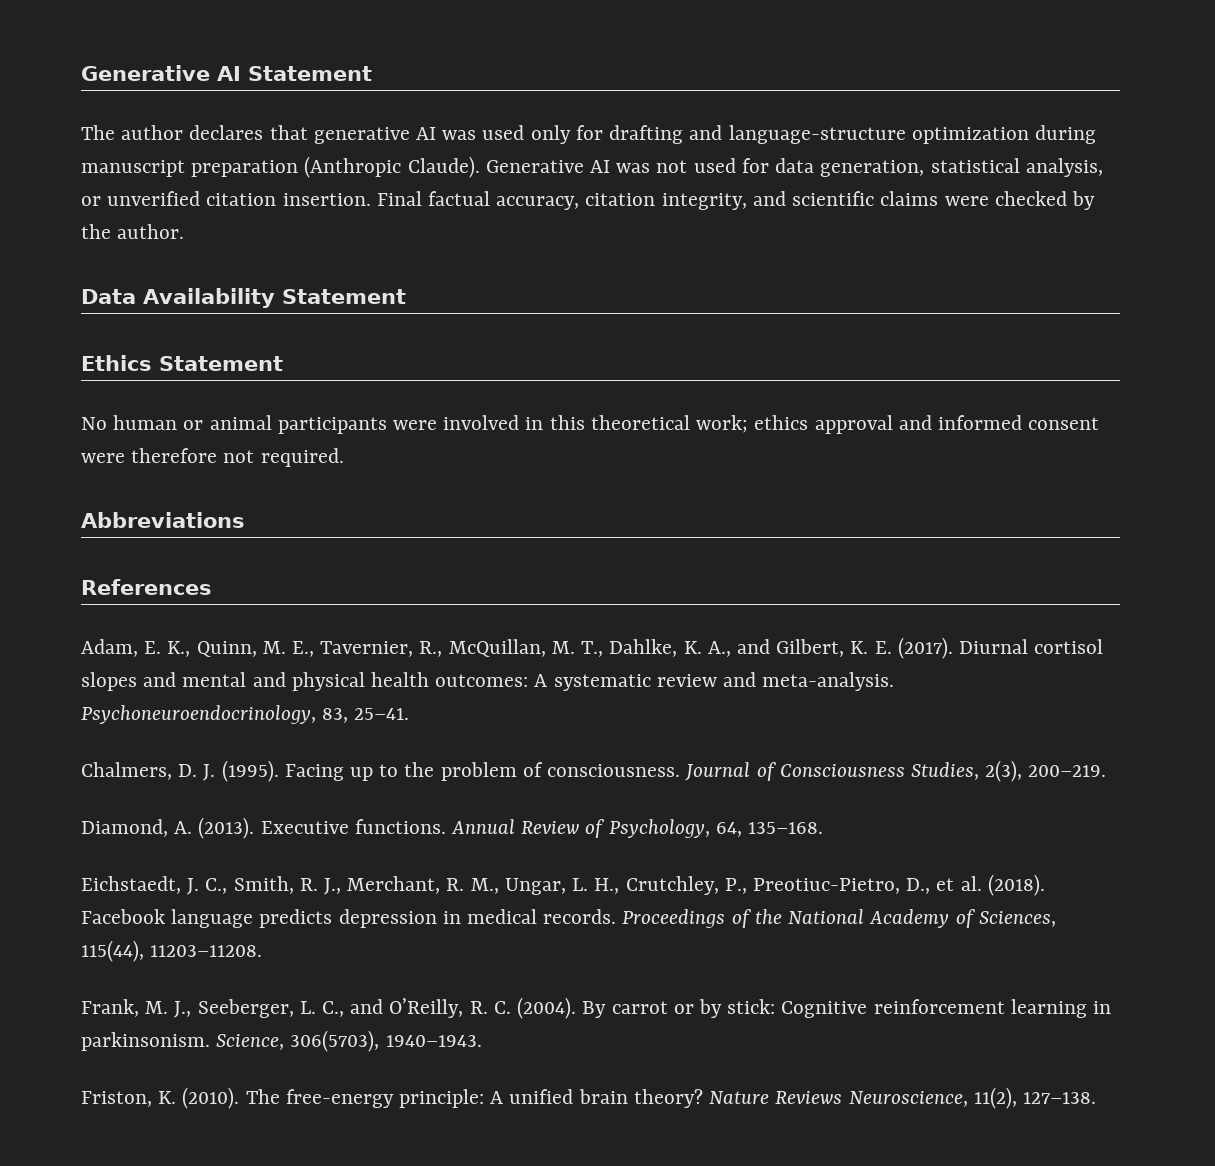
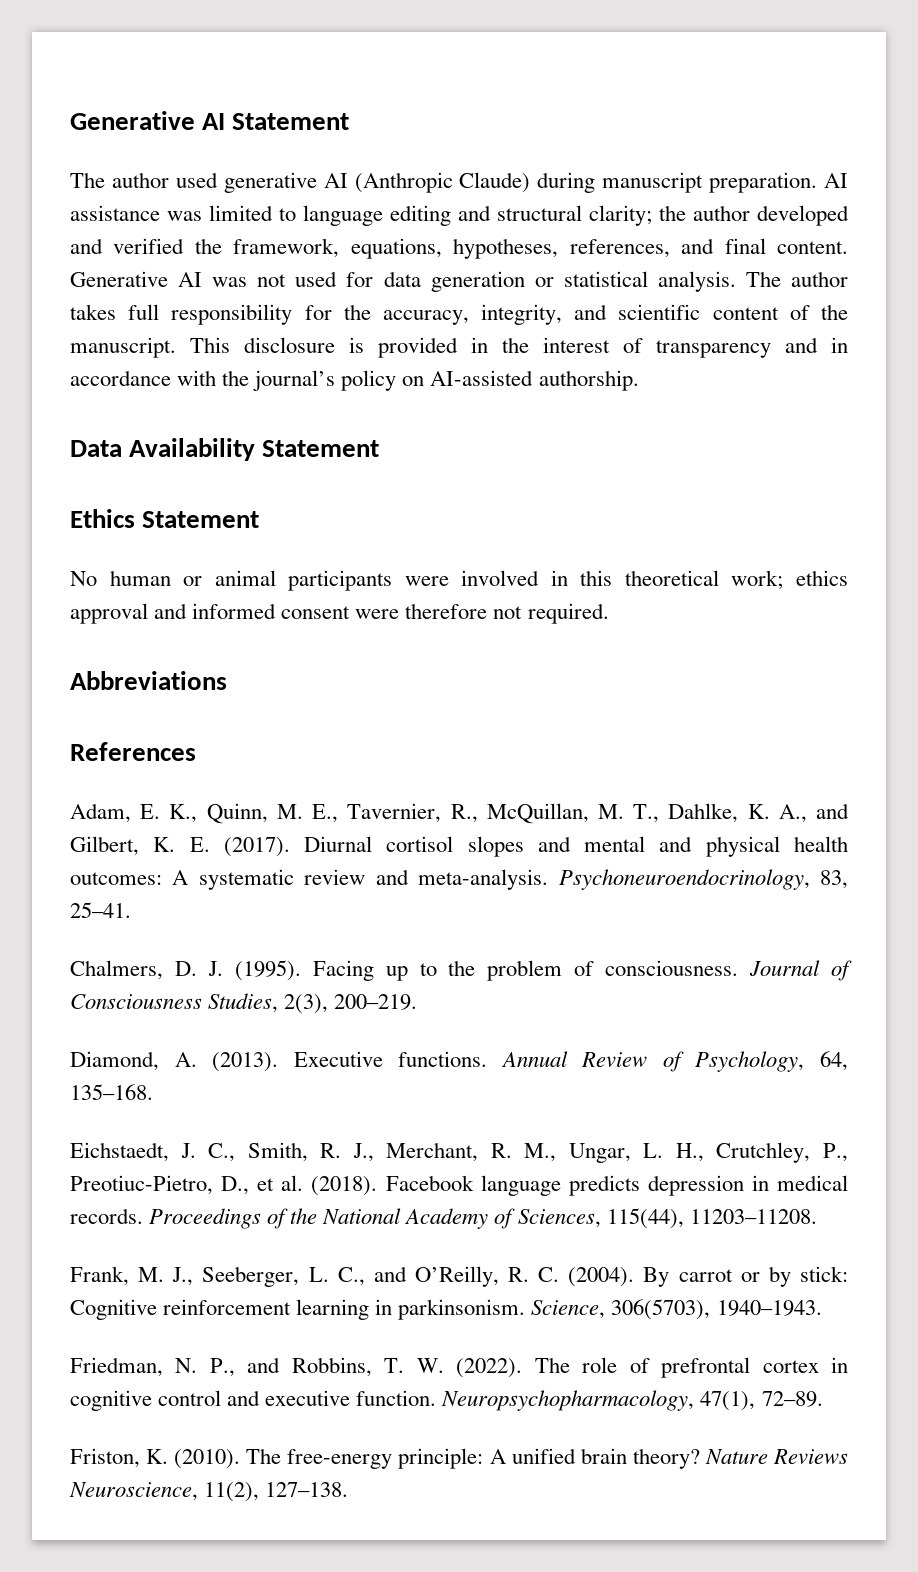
- The author declares that generative AI was used only for drafting and language-structure optimization during manuscript preparation (Anthropic Claude).
+ The author used generative AI (Anthropic Claude) during manuscript preparation. AI assistance was limited to language editing and structural clarity; the author developed and verified the framework, equations, hypotheses, references, and final content.
- Generative AI was not used for data generation, statistical analysis, or unverified citation insertion. Final factual accuracy, citation integrity, and scientific claims were checked by the author.
+ Generative AI was not used for data generation or statistical analysis. The author takes full responsibility for the accuracy, integrity, and scientific content of the manuscript. This disclosure is provided in the interest of transparency and in accordance with the journal’s policy on AI-assisted authorship.
+ Friedman, N. P., and Robbins, T. W. (2022). The role of prefrontal cortex in cognitive control and executive function. Neuropsychopharmacology, 47(1), 72–89.

